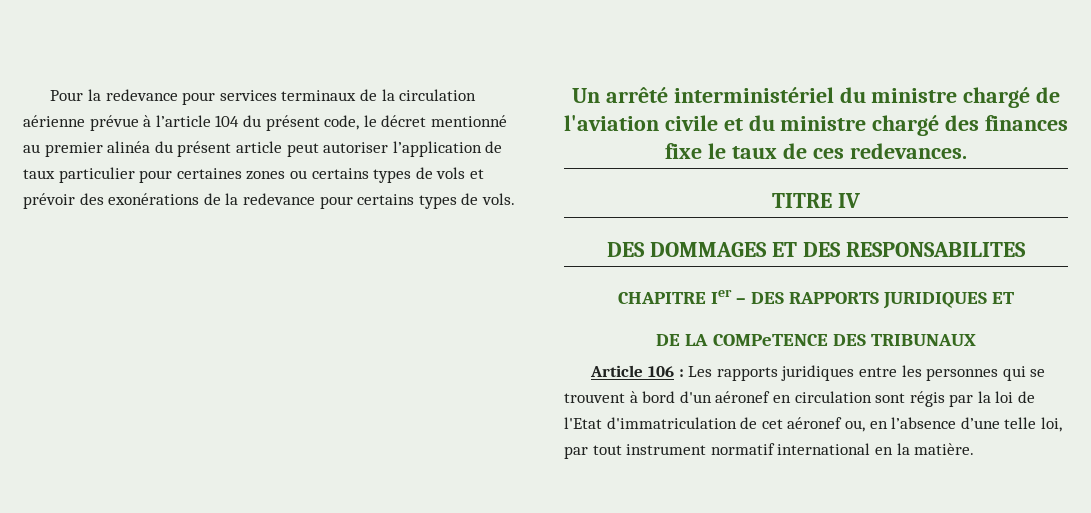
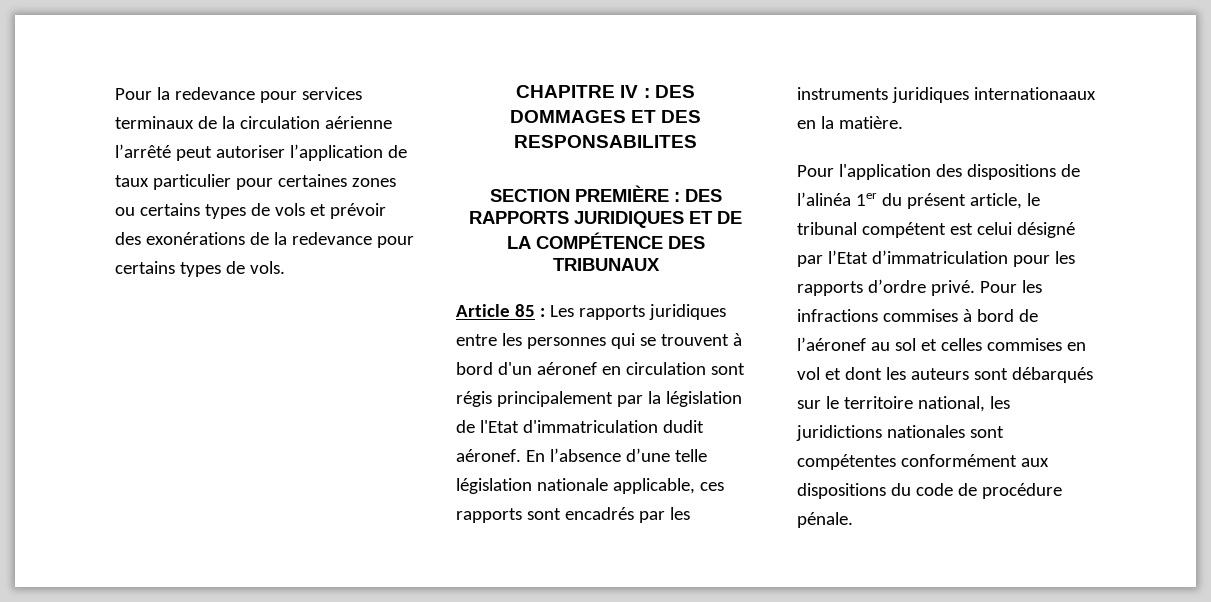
- Pour la redevance pour services terminaux de la circulation aérienne prévue à l’article 104 du présent code, le décret mentionné au premier alinéa du présent article peut autoriser l’application de taux particulier pour certaines zones ou certains types de vols et prévoir des exonérations de la redevance pour certains types de vols.
+ Pour la redevance pour services terminaux de la circulation aérienne l’arrêté peut autoriser l’application de taux particulier pour certaines zones ou certains types de vols et prévoir des exonérations de la redevance pour certains types de vols.
- Un arrêté interministériel du ministre chargé de l'aviation civile et du ministre chargé des finances fixe le taux de ces redevances.
- TITRE IV
- DES DOMMAGES ET DES RESPONSABILITES
+ CHAPITRE IV : DES DOMMAGES ET DES RESPONSABILITES
- CHAPITRE Ier – DES RAPPORTS JURIDIQUES ET
- DE LA COMPeTENCE DES TRIBUNAUX
+ SECTION PREMIÈRE : DES RAPPORTS JURIDIQUES ET DE LA COMPÉTENCE DES TRIBUNAUX
- Article 106 : Les rapports juridiques entre les personnes qui se trouvent à bord d'un aéronef en circulation sont régis par la loi de l'Etat d'immatriculation de cet aéronef ou, en l’absence d’une telle loi, par tout instrument normatif international en la matière.
+ Article 85 : Les rapports juridiques entre les personnes qui se trouvent à bord d'un aéronef en circulation sont régis principalement par la législation de l'Etat d'immatriculation dudit aéronef. En l’absence d’une telle législation nationale applicable, ces rapports sont encadrés par les instruments juridiques internationaaux en la matière.
+ Pour l'application des dispositions de l’alinéa 1er du présent article, le tribunal compétent est celui désigné par l’Etat d’immatriculation pour les rapports d’ordre privé. Pour les infractions commises à bord de l’aéronef au sol et celles commises en vol et dont les auteurs sont débarqués sur le territoire national, les juridictions nationales sont compétentes conformément aux dispositions du code de procédure pénale.

